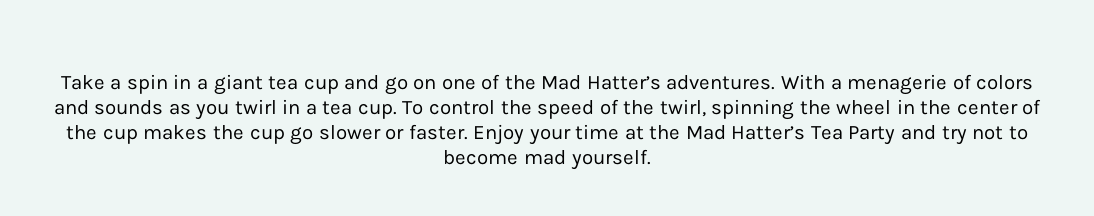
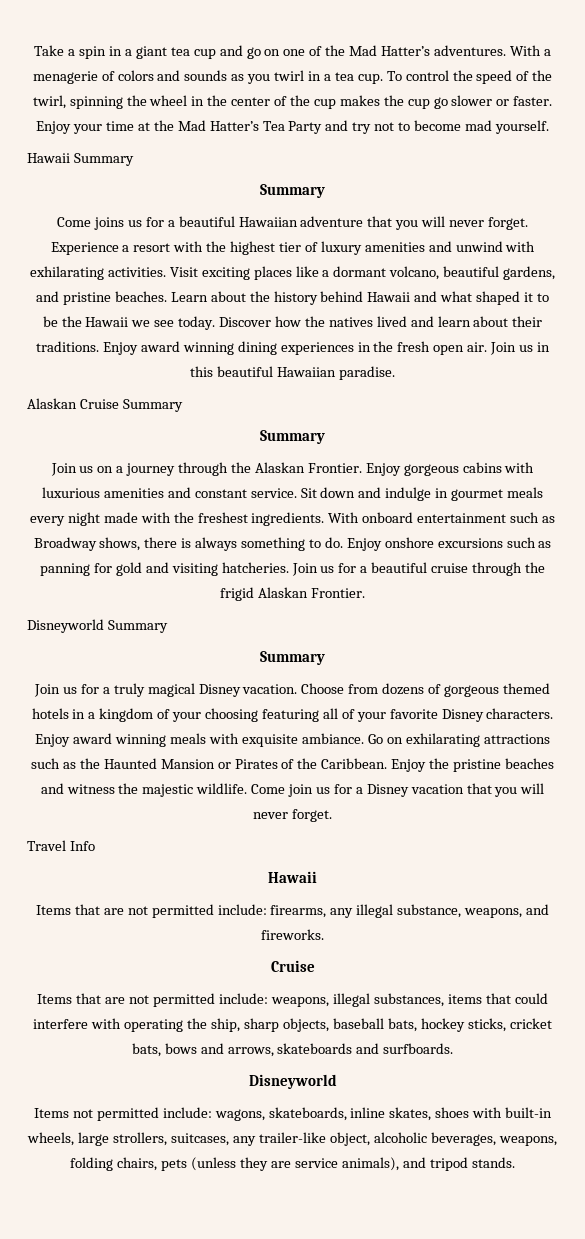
+ Hawaii Summary
+ Summary
+ Come joins us for a beautiful Hawaiian adventure that you will never forget. Experience a resort with the highest tier of luxury amenities and unwind with exhilarating activities. Visit exciting places like a dormant volcano, beautiful gardens, and pristine beaches. Learn about the history behind Hawaii and what shaped it to be the Hawaii we see today. Discover how the natives lived and learn about their traditions. Enjoy award winning dining experiences in the fresh open air. Join us in this beautiful Hawaiian paradise.
+ Alaskan Cruise Summary
+ Summary
+ Join us on a journey through the Alaskan Frontier. Enjoy gorgeous cabins with luxurious amenities and constant service. Sit down and indulge in gourmet meals every night made with the freshest ingredients. With onboard entertainment such as Broadway shows, there is always something to do. Enjoy onshore excursions such as panning for gold and visiting hatcheries. Join us for a beautiful cruise through the frigid Alaskan Frontier.
+ Disneyworld Summary
+ Summary
+ Join us for a truly magical Disney vacation. Choose from dozens of gorgeous themed hotels in a kingdom of your choosing featuring all of your favorite Disney characters. Enjoy award winning meals with exquisite ambiance. Go on exhilarating attractions such as the Haunted Mansion or Pirates of the Caribbean. Enjoy the pristine beaches and witness the majestic wildlife. Come join us for a Disney vacation that you will never forget.
+ Travel Info
+ Hawaii
+ Items that are not permitted include: firearms, any illegal substance, weapons, and fireworks.
+ Cruise
+ Items that are not permitted include: weapons, illegal substances, items that could interfere with operating the ship, sharp objects, baseball bats, hockey sticks, cricket bats, bows and arrows, skateboards and surfboards.
+ Disneyworld
+ Items not permitted include: wagons, skateboards, inline skates, shoes with built-in wheels, large strollers, suitcases, any trailer-like object, alcoholic beverages, weapons, folding chairs, pets (unless they are service animals), and tripod stands.

